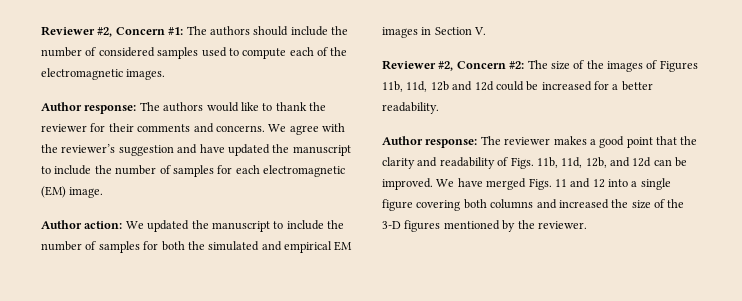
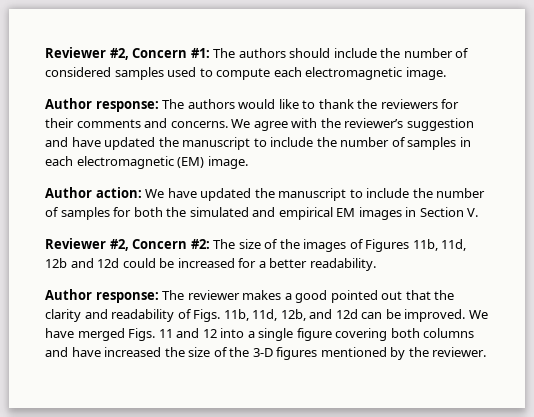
- Reviewer #2, Concern #1: The authors should include the number of considered samples used to compute each of the electromagnetic images.
+ Reviewer #2, Concern #1: The authors should include the number of considered samples used to compute each electromagnetic image.
- Author response: The authors would like to thank the reviewer for their comments and concerns.
+ Author response: The authors would like to thank the reviewers for their comments and concerns.
- We agree with the reviewer’s suggestion and have updated the manuscript to include the number of samples for each electromagnetic (EM) image.
+ We agree with the reviewer’s suggestion and have updated the manuscript to include the number of samples in each electromagnetic (EM) image.
- Author action: We updated the manuscript to include the number of samples for both the simulated and empirical EM images in Section V.
+ Author action: We have updated the manuscript to include the number of samples for both the simulated and empirical EM images in Section V.
- Author response: The reviewer makes a good point that the clarity and readability of Figs. 11b, 11d, 12b, and 12d can be improved.
+ Author response: The reviewer makes a good pointed out that the clarity and readability of Figs. 11b, 11d, 12b, and 12d can be improved.
- We have merged Figs. 11 and 12 into a single figure covering both columns and increased the size of the 3-D figures mentioned by the reviewer.
+ We have merged Figs. 11 and 12 into a single figure covering both columns and have increased the size of the 3-D figures mentioned by the reviewer.

